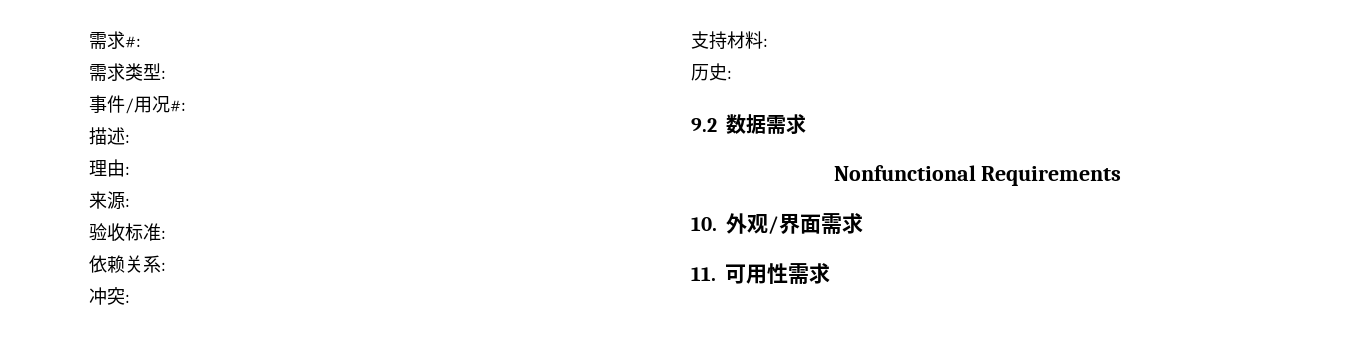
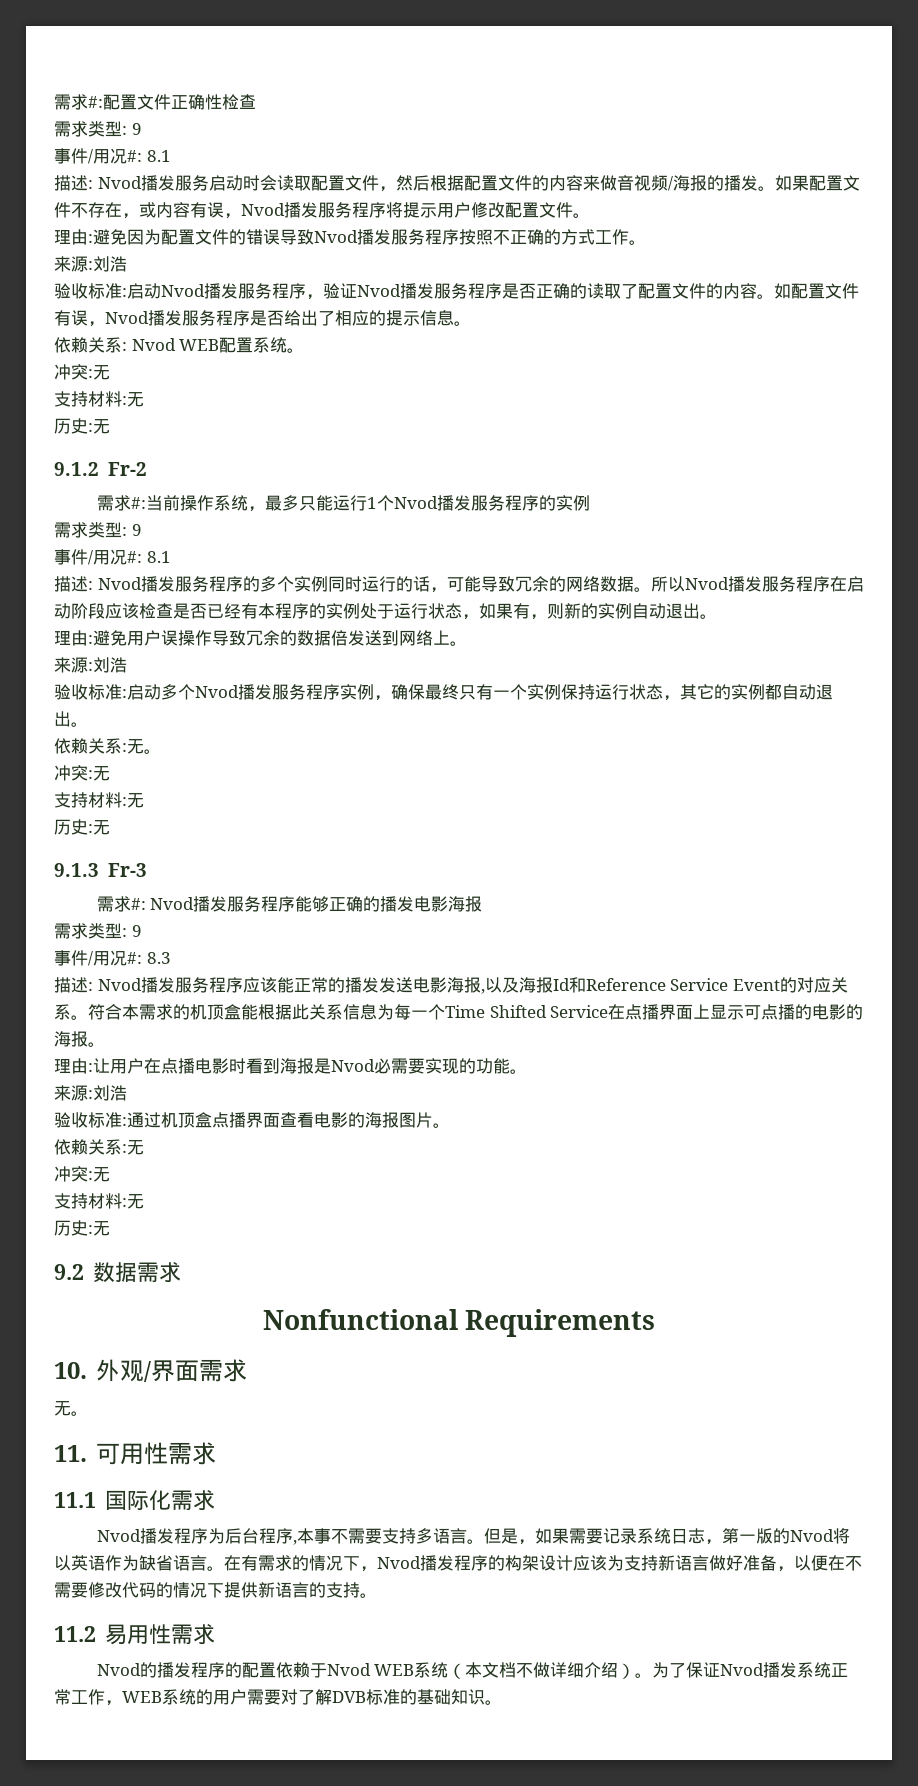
- 需求#:
- 需求类型:
- 事件/用况#:
- 描述:
- 理由:
- 来源:
- 验收标准:
- 依赖关系:
- 冲突:
- 支持材料:
- 历史:
+ 需求#:配置文件正确性检查
+ 需求类型: 9
+ 事件/用况#: 8.1
+ 描述: Nvod播发服务启动时会读取配置文件，然后根据配置文件的内容来做音视频/海报的播发。如果配置文件不存在，或内容有误，Nvod播发服务程序将提示用户修改配置文件。
+ 理由:避免因为配置文件的错误导致Nvod播发服务程序按照不正确的方式工作。
+ 来源:刘浩
+ 验收标准:启动Nvod播发服务程序，验证Nvod播发服务程序是否正确的读取了配置文件的内容。如配置文件有误，Nvod播发服务程序是否给出了相应的提示信息。
+ 依赖关系: Nvod WEB配置系统。
+ 冲突:无
+ 支持材料:无
+ 历史:无
+ 9.1.2 Fr-2
+ 需求#:当前操作系统，最多只能运行1个Nvod播发服务程序的实例
+ 需求类型: 9
+ 事件/用况#: 8.1
+ 描述: Nvod播发服务程序的多个实例同时运行的话，可能导致冗余的网络数据。所以Nvod播发服务程序在启动阶段应该检查是否已经有本程序的实例处于运行状态，如果有，则新的实例自动退出。
+ 理由:避免用户误操作导致冗余的数据倍发送到网络上。
+ 来源:刘浩
+ 验收标准:启动多个Nvod播发服务程序实例，确保最终只有一个实例保持运行状态，其它的实例都自动退出。
+ 依赖关系:无。
+ 冲突:无
+ 支持材料:无
+ 历史:无
+ 9.1.3 Fr-3
+ 需求#: Nvod播发服务程序能够正确的播发电影海报
+ 需求类型: 9
+ 事件/用况#: 8.3
+ 描述: Nvod播发服务程序应该能正常的播发发送电影海报,以及海报Id和Reference Service Event的对应关系。符合本需求的机顶盒能根据此关系信息为每一个Time Shifted Service在点播界面上显示可点播的电影的海报。
+ 理由:让用户在点播电影时看到海报是Nvod必需要实现的功能。
+ 来源:刘浩
+ 验收标准:通过机顶盒点播界面查看电影的海报图片。
+ 依赖关系:无
+ 冲突:无
+ 支持材料:无
+ 历史:无
  10.外观/界面需求
+ 无。
+ 11.1国际化需求
+ Nvod播发程序为后台程序,本事不需要支持多语言。但是，如果需要记录系统日志，第一版的Nvod将以英语作为缺省语言。在有需求的情况下，Nvod播发程序的构架设计应该为支持新语言做好准备，以便在不需要修改代码的情况下提供新语言的支持。
+ 11.2易用性需求
+ Nvod的播发程序的配置依赖于Nvod WEB系统（本文档不做详细介绍）。为了保证Nvod播发系统正常工作，WEB系统的用户需要对了解DVB标准的基础知识。

